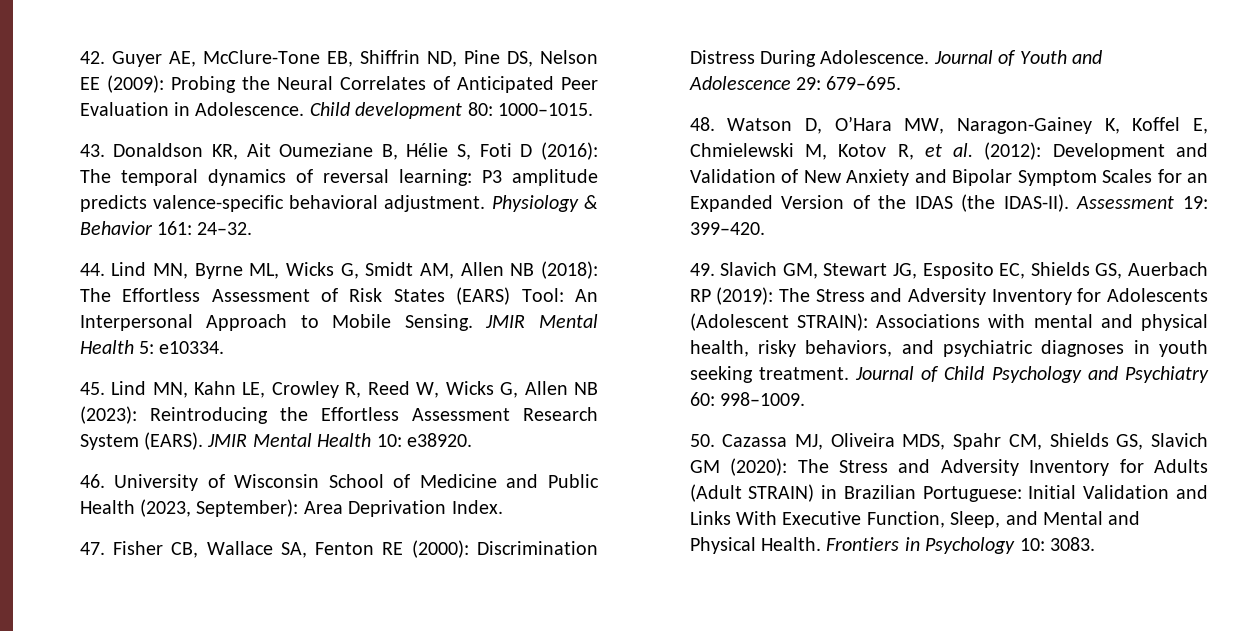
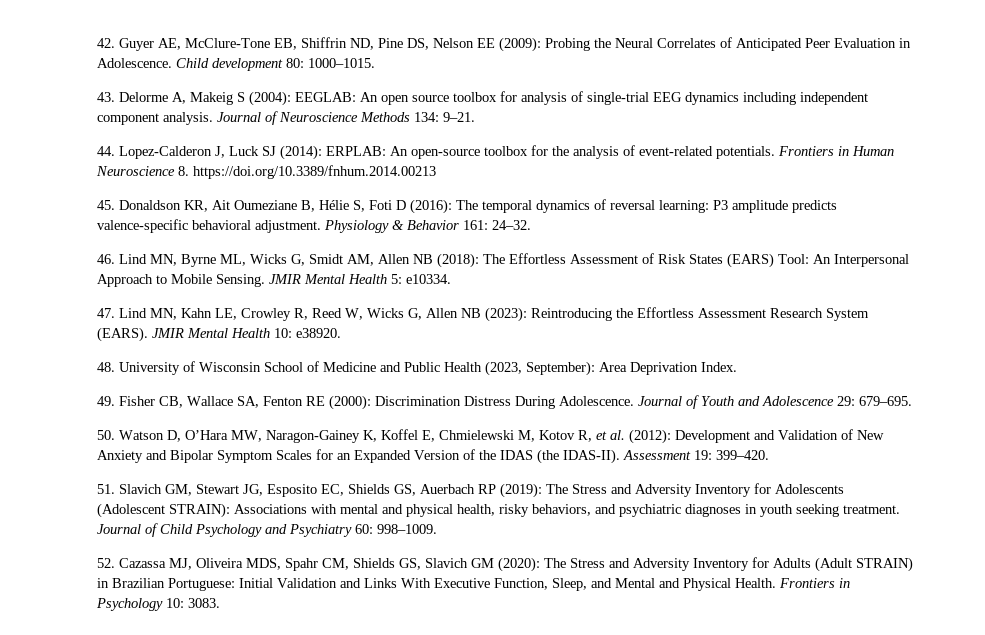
- 43. Donaldson KR, Ait Oumeziane B, Hélie S, Foti D (2016): The temporal dynamics of reversal learning: P3 amplitude predicts valence-specific behavioral adjustment.
+ 43. Delorme A, Makeig S (2004): EEGLAB: An open source toolbox for analysis of single-trial EEG dynamics including independent component analysis. Journal of Neuroscience Methods 134: 9–21.
+ 44. Lopez-Calderon J, Luck SJ (2014): ERPLAB: An open-source toolbox for the analysis of event-related potentials. Frontiers in Human Neuroscience 8. https://doi.org/10.3389/fnhum.2014.00213
+ 45. Donaldson KR, Ait Oumeziane B, Hélie S, Foti D (2016): The temporal dynamics of reversal learning: P3 amplitude predicts valence-specific behavioral adjustment.
- 44. Lind MN, Byrne ML, Wicks G, Smidt AM, Allen NB (2018): The Effortless Assessment of Risk States (EARS) Tool: An Interpersonal Approach to Mobile Sensing.
+ 46. Lind MN, Byrne ML, Wicks G, Smidt AM, Allen NB (2018): The Effortless Assessment of Risk States (EARS) Tool: An Interpersonal Approach to Mobile Sensing.
- 45. Lind MN, Kahn LE, Crowley R, Reed W, Wicks G, Allen NB (2023): Reintroducing the Effortless Assessment Research System (EARS).
+ 47. Lind MN, Kahn LE, Crowley R, Reed W, Wicks G, Allen NB (2023): Reintroducing the Effortless Assessment Research System (EARS).
- 46. University of Wisconsin School of Medicine and Public Health (2023, September): Area Deprivation Index.
+ 48. University of Wisconsin School of Medicine and Public Health (2023, September): Area Deprivation Index.
- 47. Fisher CB, Wallace SA, Fenton RE (2000): Discrimination Distress During Adolescence.
+ 49. Fisher CB, Wallace SA, Fenton RE (2000): Discrimination Distress During Adolescence.
- 48. Watson D, O’Hara MW, Naragon-Gainey K, Koffel E, Chmielewski M, Kotov R, et al. (2012): Development and Validation of New Anxiety and Bipolar Symptom Scales for an Expanded Version of the IDAS (the IDAS-II).
+ 50. Watson D, O’Hara MW, Naragon-Gainey K, Koffel E, Chmielewski M, Kotov R, et al. (2012): Development and Validation of New Anxiety and Bipolar Symptom Scales for an Expanded Version of the IDAS (the IDAS-II).
- 49. Slavich GM, Stewart JG, Esposito EC, Shields GS, Auerbach RP (2019): The Stress and Adversity Inventory for Adolescents (Adolescent STRAIN): Associations with mental and physical health, risky behaviors, and psychiatric diagnoses in youth seeking treatment.
+ 51. Slavich GM, Stewart JG, Esposito EC, Shields GS, Auerbach RP (2019): The Stress and Adversity Inventory for Adolescents (Adolescent STRAIN): Associations with mental and physical health, risky behaviors, and psychiatric diagnoses in youth seeking treatment.
- 50. Cazassa MJ, Oliveira MDS, Spahr CM, Shields GS, Slavich GM (2020): The Stress and Adversity Inventory for Adults (Adult STRAIN) in Brazilian Portuguese: Initial Validation and Links With Executive Function, Sleep, and Mental and Physical Health.
+ 52. Cazassa MJ, Oliveira MDS, Spahr CM, Shields GS, Slavich GM (2020): The Stress and Adversity Inventory for Adults (Adult STRAIN) in Brazilian Portuguese: Initial Validation and Links With Executive Function, Sleep, and Mental and Physical Health.

